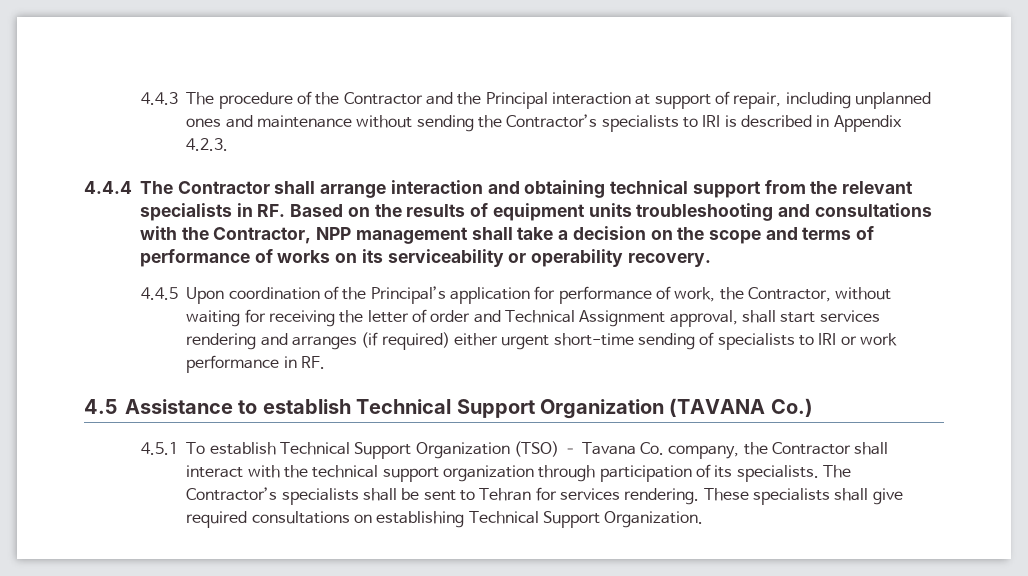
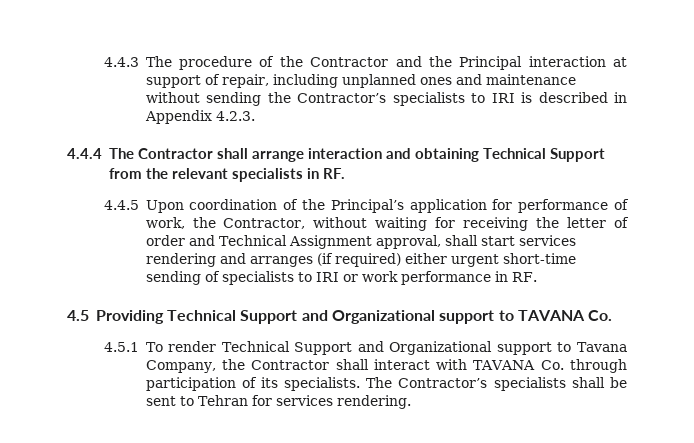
- 4.4.4 The Contractor shall arrange interaction and obtaining technical support from the relevant specialists in RF. Based on the results of equipment units troubleshooting and consultations with the Contractor, NPP management shall take a decision on the scope and terms of performance of works on its serviceability or operability recovery.
+ 4.4.4 The Contractor shall arrange interaction and obtaining Technical Support from the relevant specialists in RF.
- 4.5 Assistance to establish Technical Support Organization (TAVANA Co.)
+ 4.5 Providing Technical Support and Organizational support to TAVANA Co.
- 4.5.1 To establish Technical Support Organization (TSO) – Tavana Co. company, the Contractor shall interact with the technical support organization through participation of its specialists.
+ 4.5.1 To render Technical Support and Organizational support to Tavana Company, the Contractor shall interact with TAVANA Co. through participation of its specialists.
- These specialists shall give required consultations on establishing Technical Support Organization.

